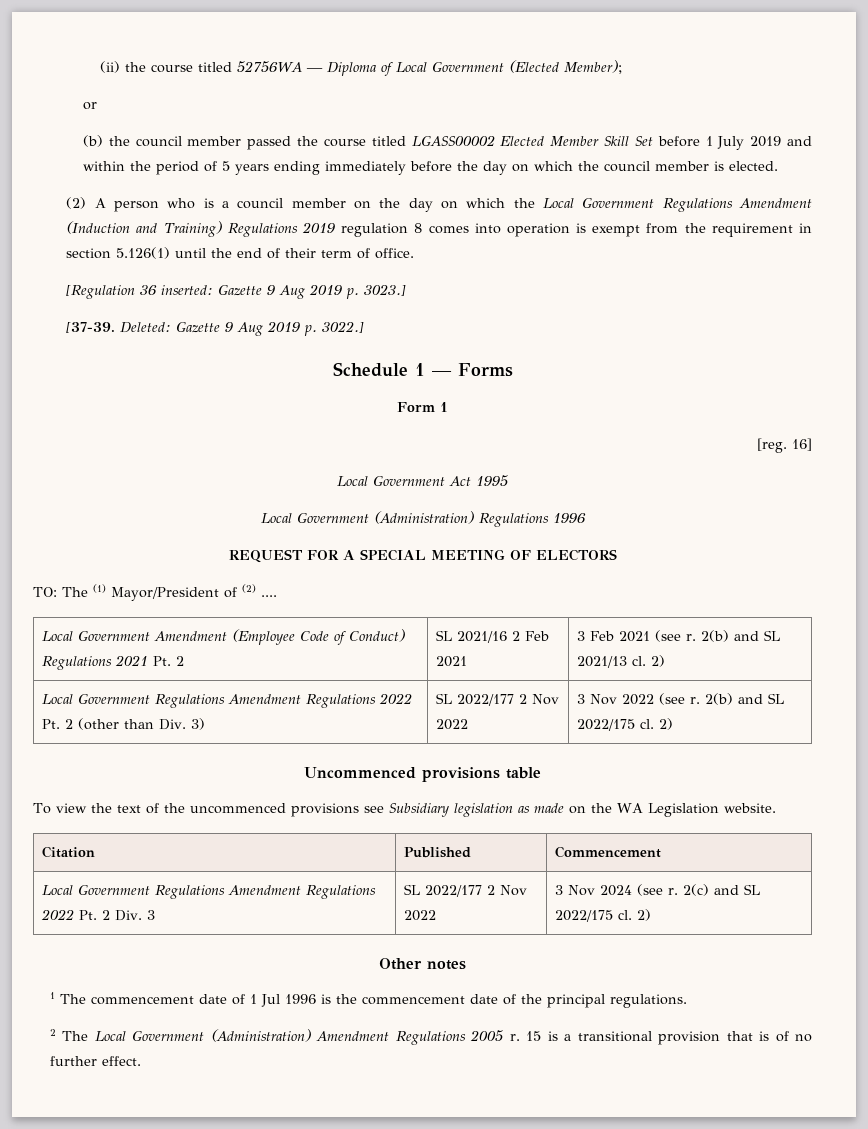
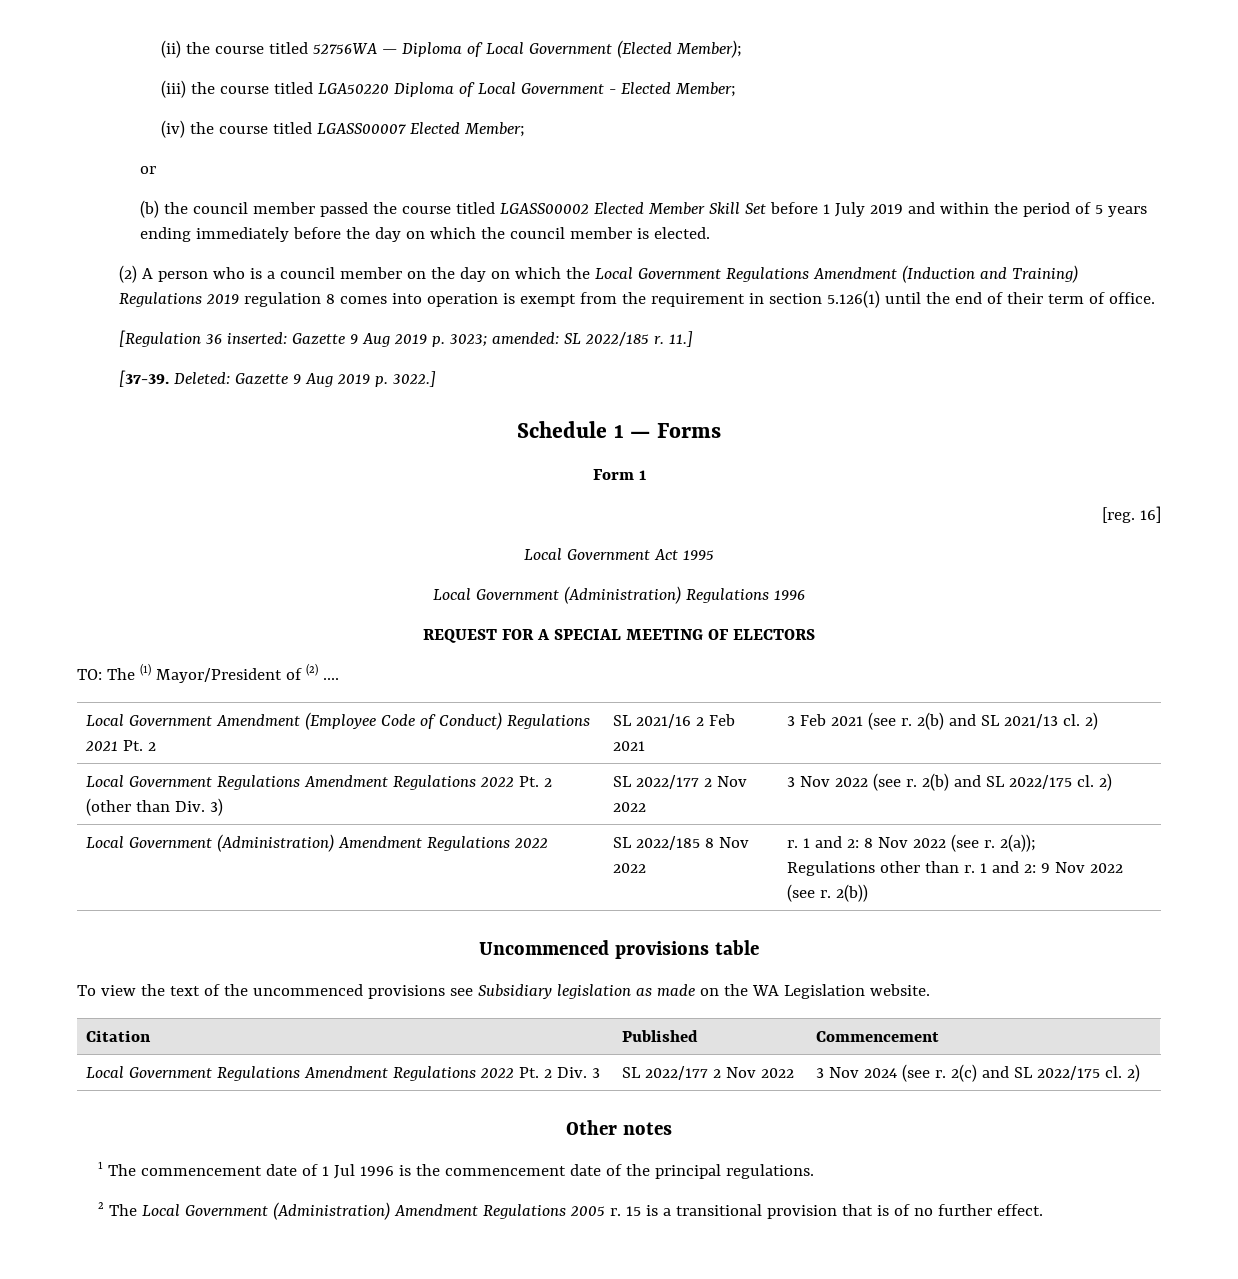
+ (iii) the course titled LGA50220 Diploma of Local Government - Elected Member;
+ (iv) the course titled LGASS00007 Elected Member;
- [Regulation 36 inserted: Gazette 9 Aug 2019 p. 3023.]
+ [Regulation 36 inserted: Gazette 9 Aug 2019 p. 3023; amended: SL 2022/185 r. 11.]
+ Local Government (Administration) Amendment Regulations 2022 | SL 2022/185 8 Nov 2022 | r. 1 and 2: 8 Nov 2022 (see r. 2(a));
+ Regulations other than r. 1 and 2: 9 Nov 2022 (see r. 2(b))

